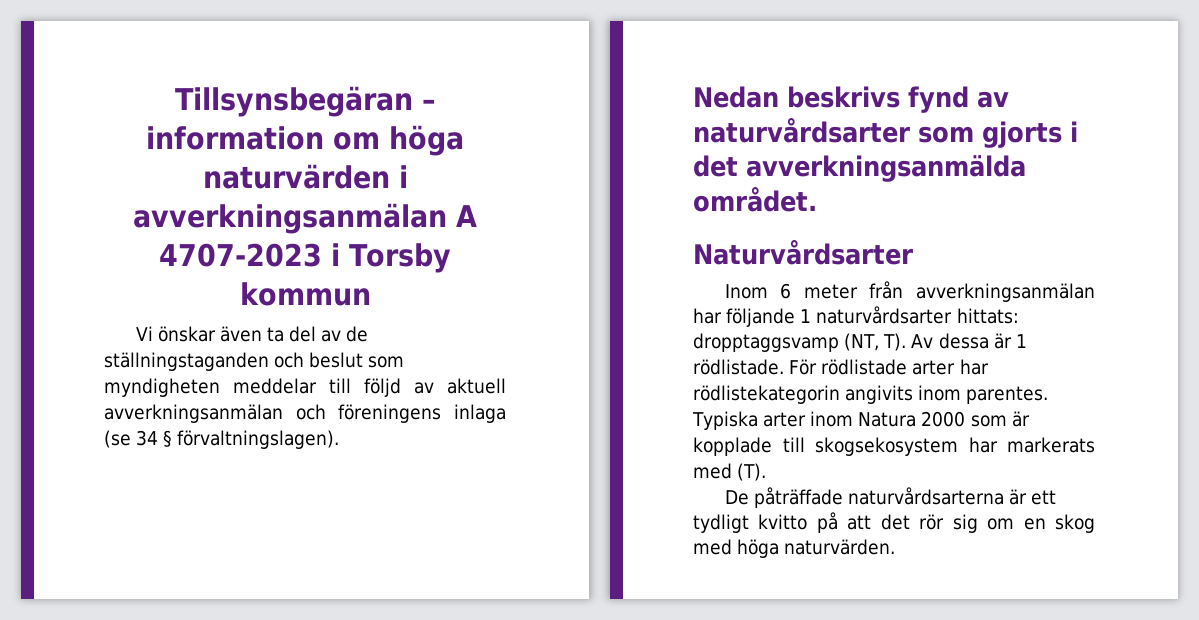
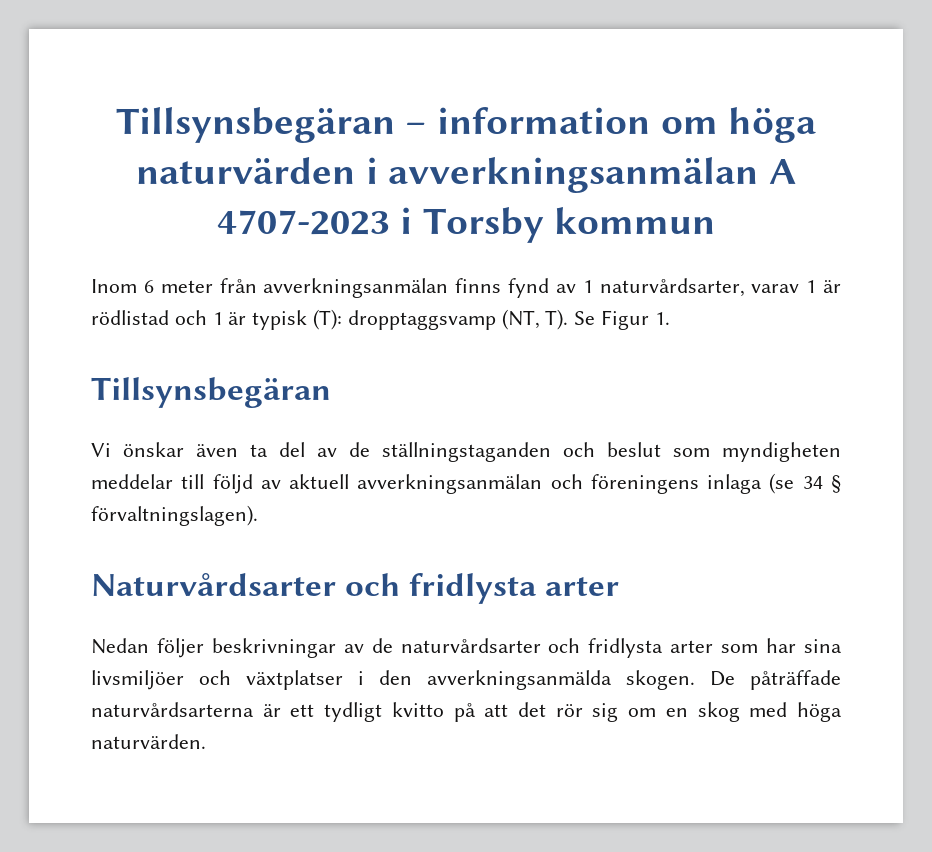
+ Inom 6 meter från avverkningsanmälan finns fynd av 1 naturvårdsarter, varav 1 är rödlistad och 1 är typisk (T): dropptaggsvamp (NT, T). Se Figur 1.
+ Tillsynsbegäran
- Nedan beskrivs fynd av naturvårdsarter som gjorts i det avverkningsanmälda området.
- Naturvårdsarter
- Inom 6 meter från avverkningsanmälan har följande 1 naturvårdsarter hittats: dropptaggsvamp (NT, T). Av dessa är 1 rödlistade. För rödlistade arter har rödlistekategorin angivits inom parentes. Typiska arter inom Natura 2000 som är kopplade till skogsekosystem har markerats med (T).
- De påträffade naturvårdsarterna är ett tydligt kvitto på att det rör sig om en skog med höga naturvärden.
+ Naturvårdsarter och fridlysta arter
+ Nedan följer beskrivningar av de naturvårdsarter och fridlysta arter som har sina livsmiljöer och växtplatser i den avverkningsanmälda skogen. De påträffade naturvårdsarterna är ett tydligt kvitto på att det rör sig om en skog med höga naturvärden.

